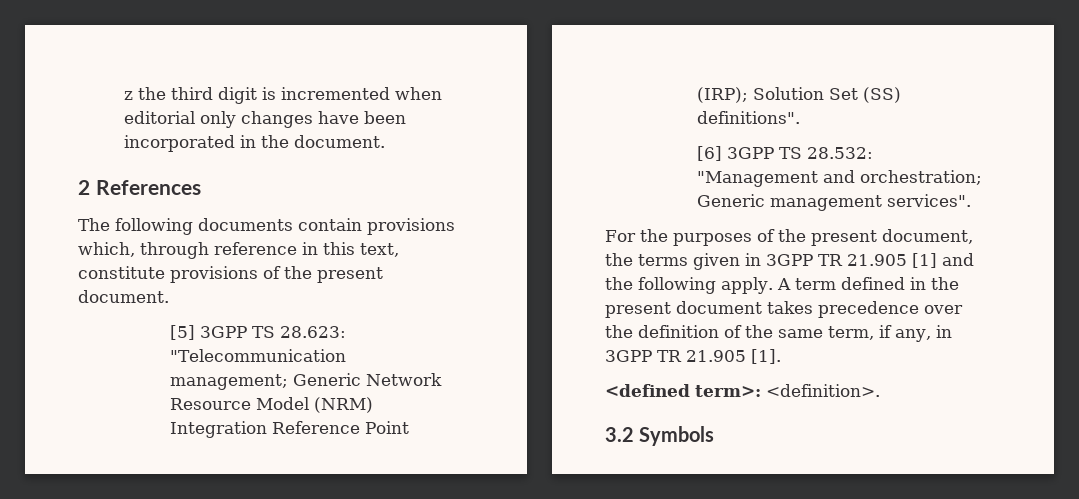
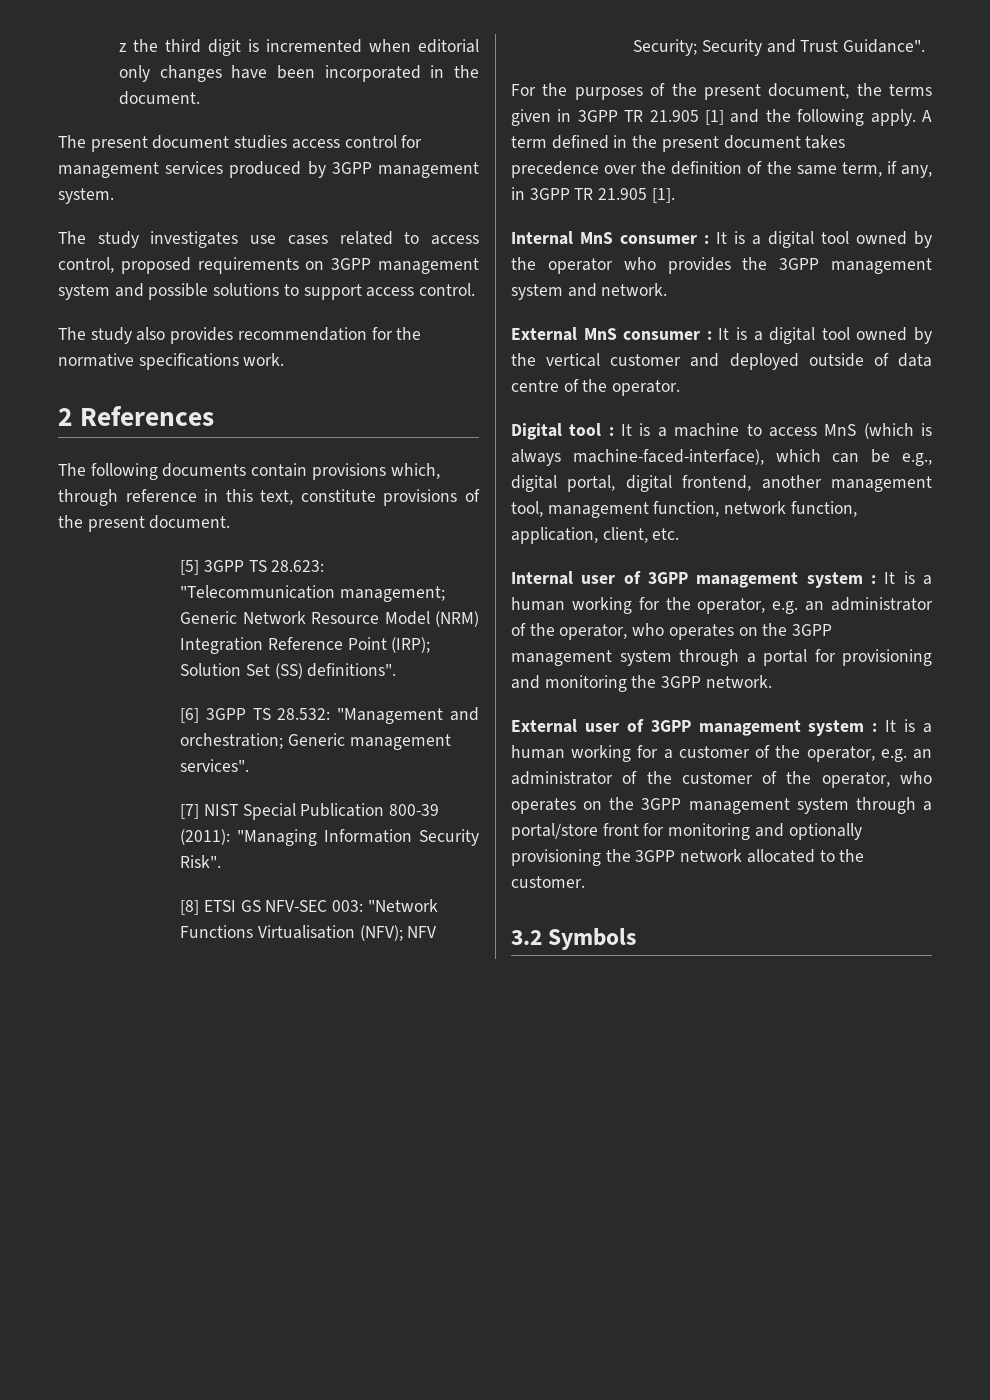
+ The present document studies access control for management services produced by 3GPP management system.
+ The study investigates use cases related to access control, proposed requirements on 3GPP management system and possible solutions to support access control.
+ The study also provides recommendation for the normative specifications work.
+ [7] NIST Special Publication 800-39 (2011): "Managing Information Security Risk".
+ [8] ETSI GS NFV-SEC 003: "Network Functions Virtualisation (NFV); NFV Security; Security and Trust Guidance".
- <defined term>: <definition>.
+ Internal MnS consumer : It is a digital tool owned by the operator who provides the 3GPP management system and network.
+ External MnS consumer : It is a digital tool owned by the vertical customer and deployed outside of data centre of the operator.
+ Digital tool : It is a machine to access MnS (which is always machine-faced-interface), which can be e.g., digital portal, digital frontend, another management tool, management function, network function, application, client, etc.
+ Internal user of 3GPP management system : It is a human working for the operator, e.g. an administrator of the operator, who operates on the 3GPP management system through a portal for provisioning and monitoring the 3GPP network.
+ External user of 3GPP management system : It is a human working for a customer of the operator, e.g. an administrator of the customer of the operator, who operates on the 3GPP management system through a portal/store front for monitoring and optionally provisioning the 3GPP network allocated to the customer.

